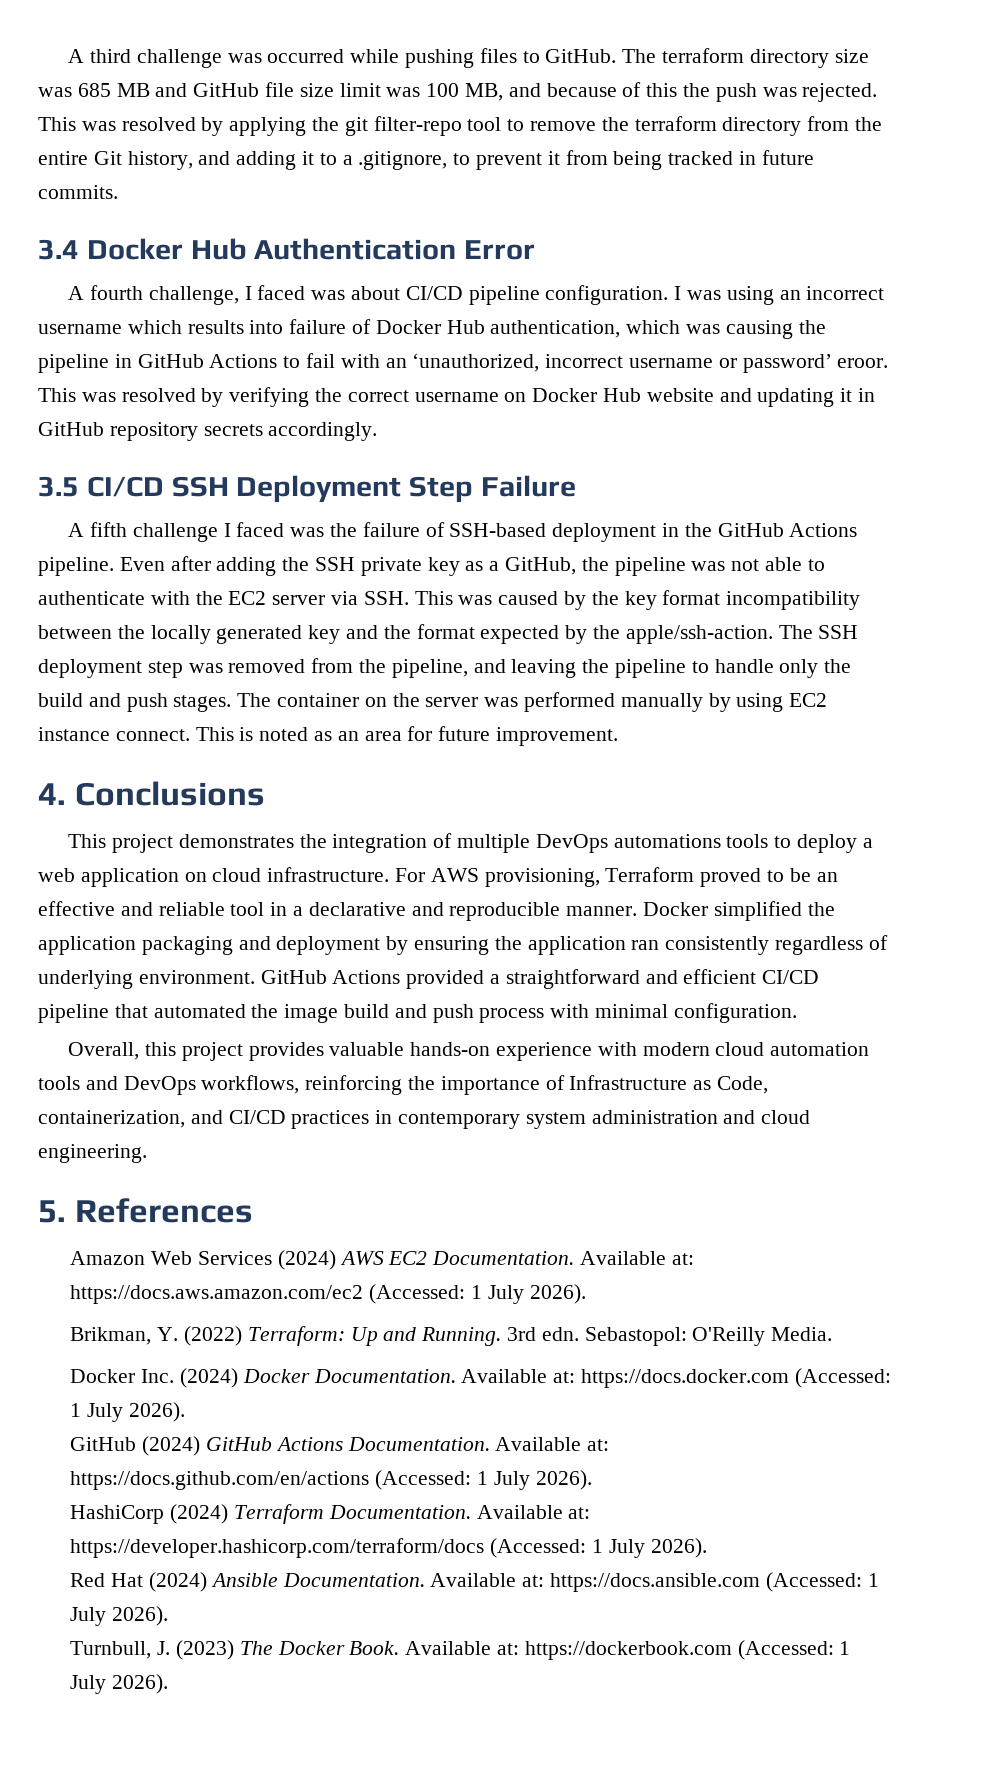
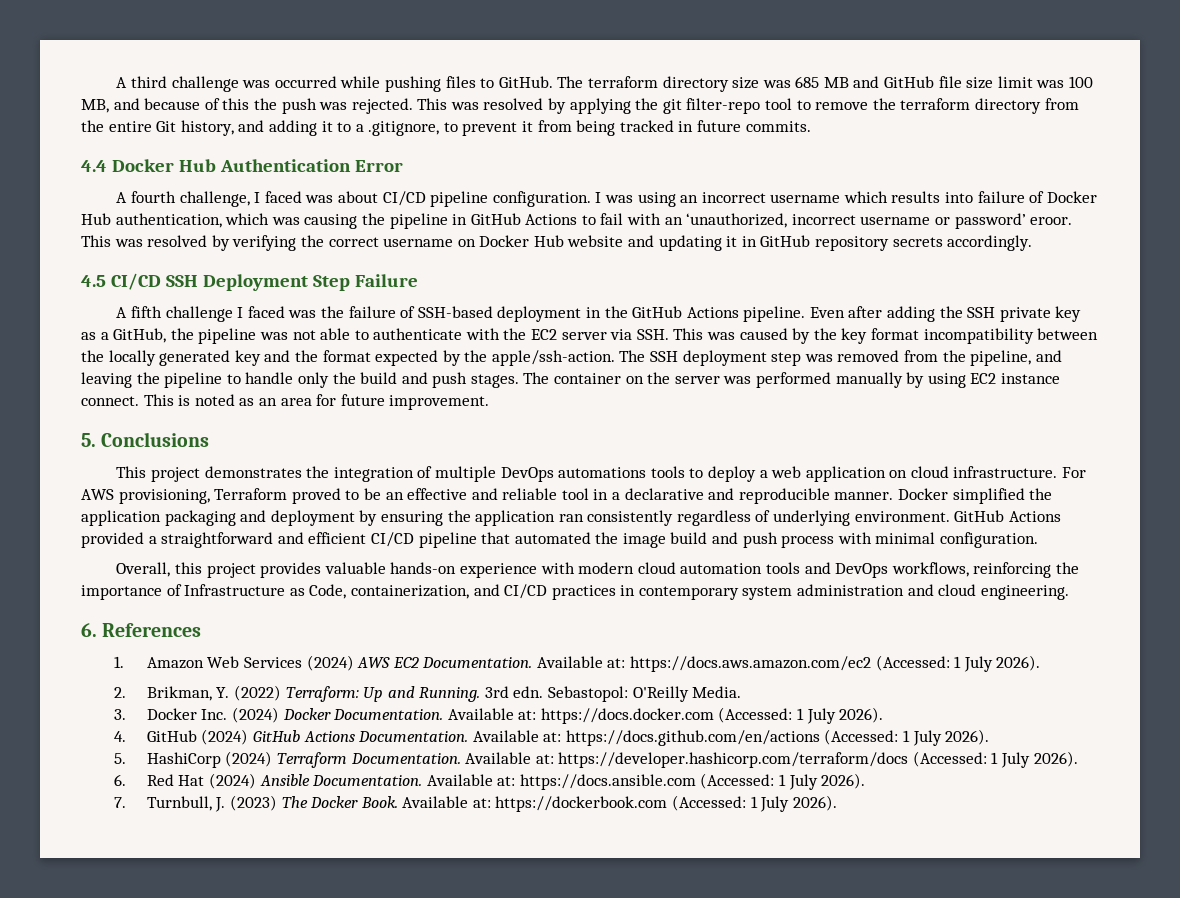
- 3.4 Docker Hub Authentication Error
+ 4.4 Docker Hub Authentication Error
- 3.5 CI/CD SSH Deployment Step Failure
+ 4.5 CI/CD SSH Deployment Step Failure
- 4. Conclusions
+ 5. Conclusions
- 5. References
+ 6. References
- Amazon Web Services (2024) AWS EC2 Documentation.
+ 1. Amazon Web Services (2024) AWS EC2 Documentation.
- Brikman, Y. (2022) Terraform: Up and Running.
+ 2. Brikman, Y. (2022) Terraform: Up and Running.
- Docker Inc. (2024) Docker Documentation.
+ 3. Docker Inc. (2024) Docker Documentation.
- GitHub (2024) GitHub Actions Documentation.
+ 4. GitHub (2024) GitHub Actions Documentation.
- HashiCorp (2024) Terraform Documentation.
+ 5. HashiCorp (2024) Terraform Documentation.
- Red Hat (2024) Ansible Documentation.
+ 6. Red Hat (2024) Ansible Documentation.
- Turnbull, J. (2023) The Docker Book.
+ 7. Turnbull, J. (2023) The Docker Book.

